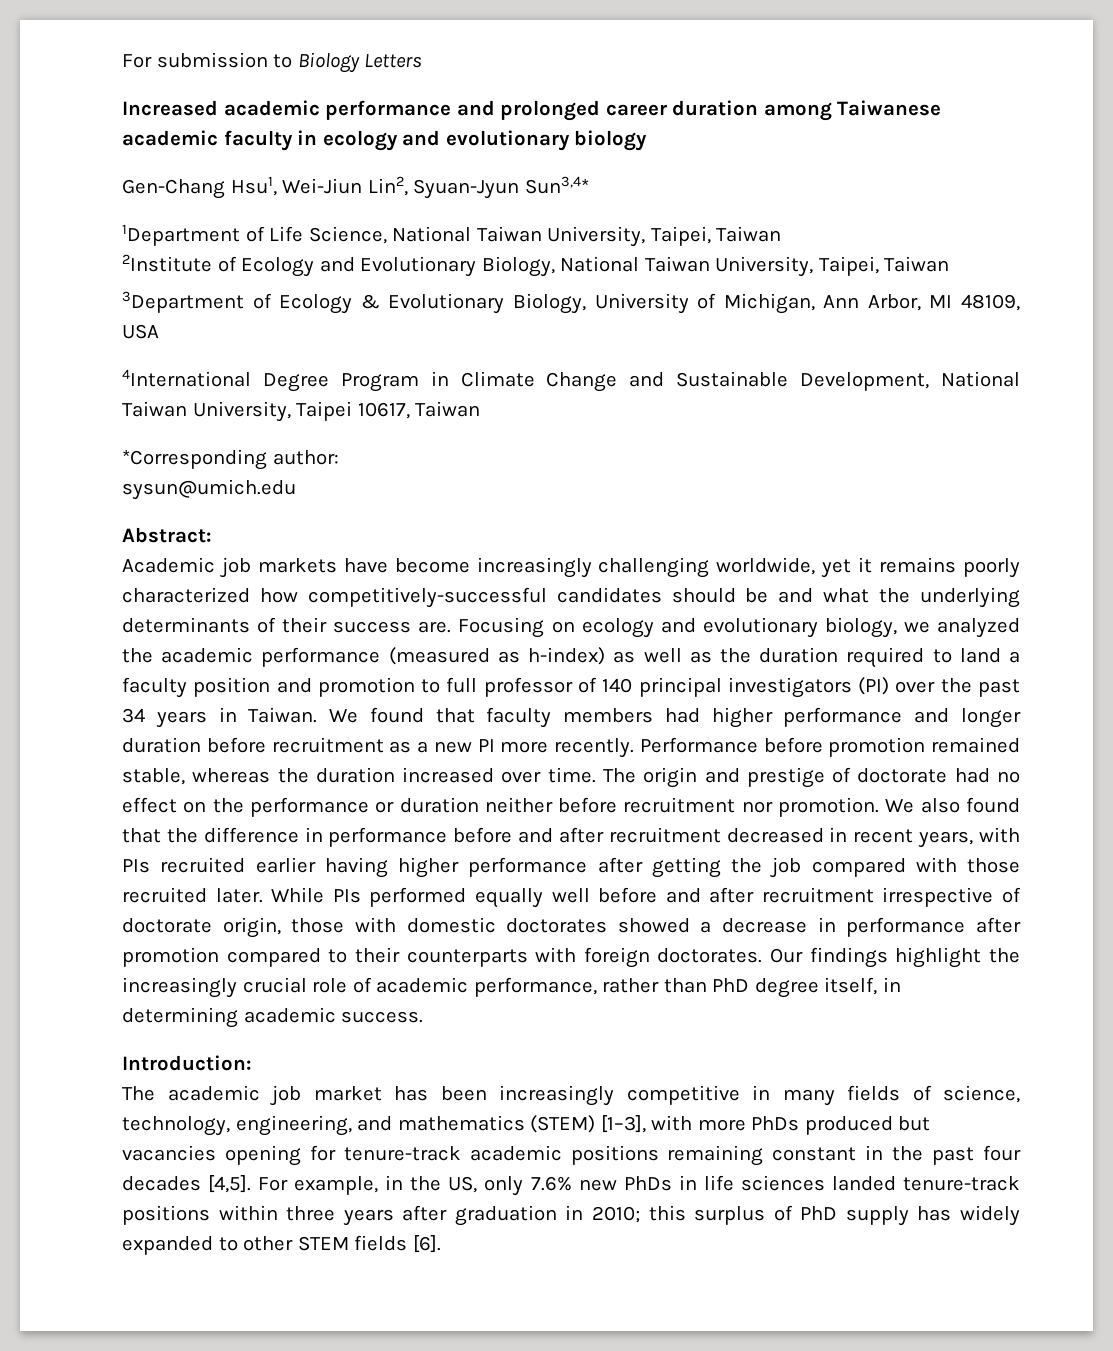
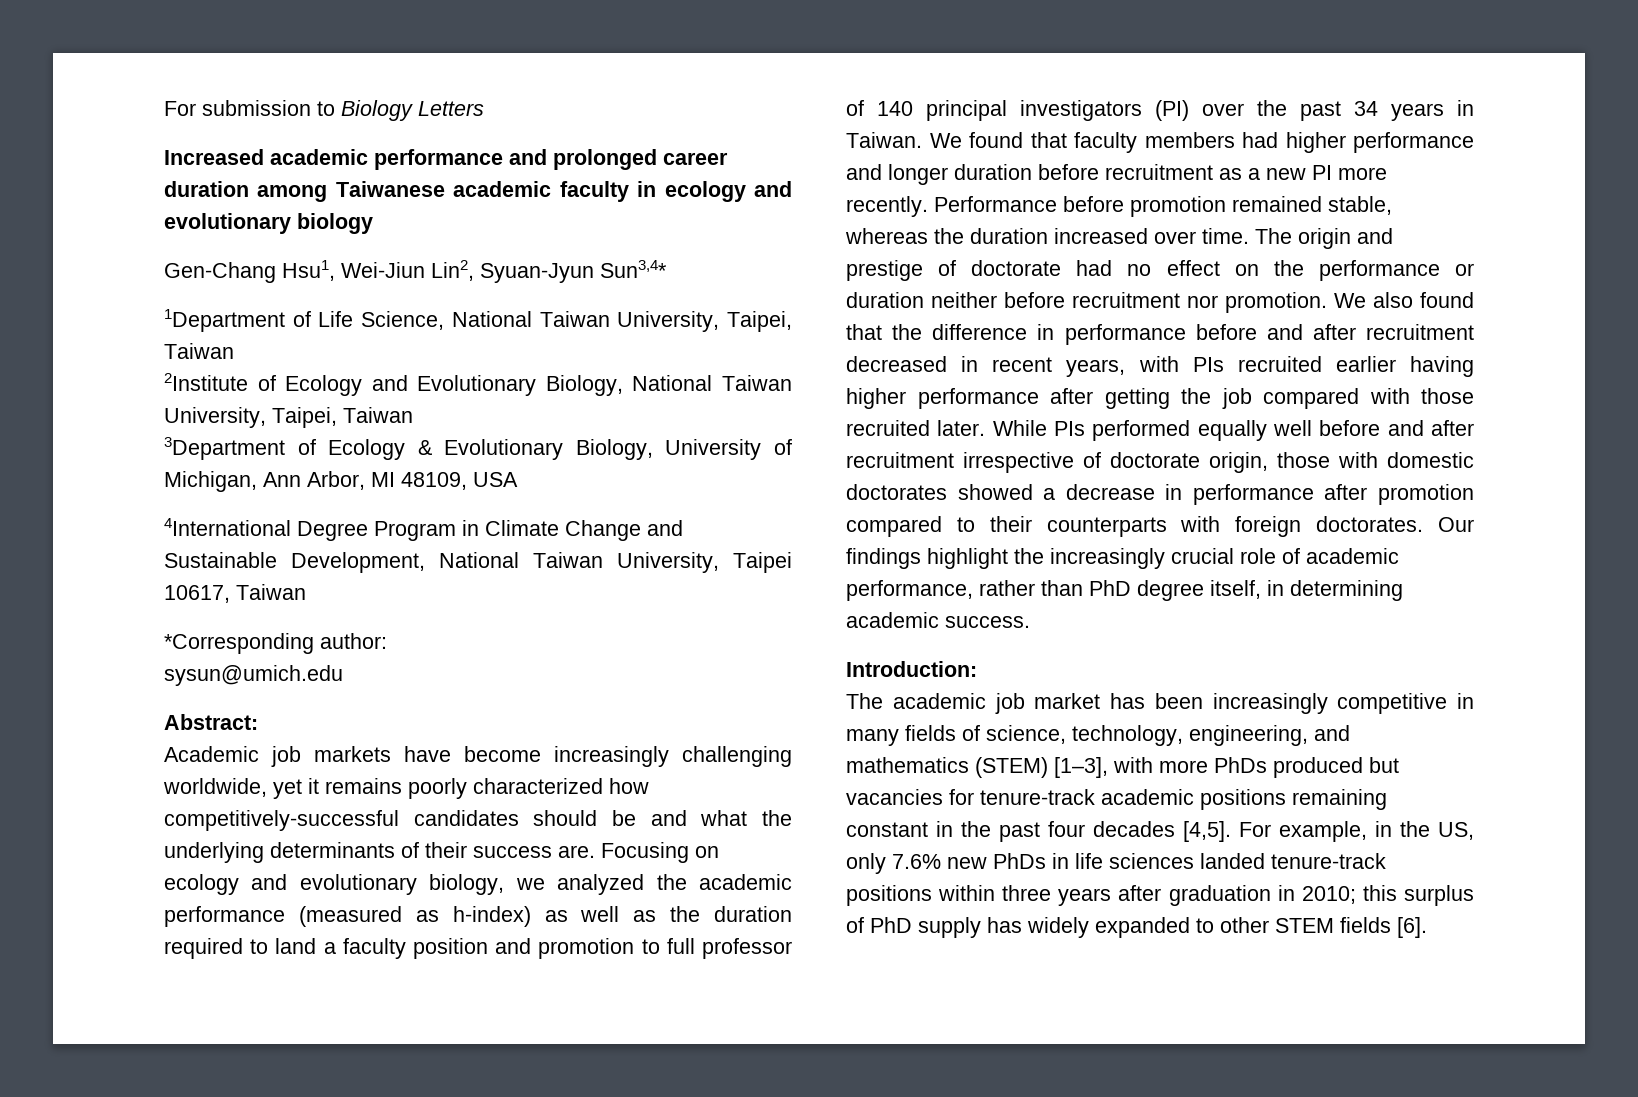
- The academic job market has been increasingly competitive in many fields of science, technology, engineering, and mathematics (STEM) [1–3], with more PhDs produced but vacancies opening for tenure-track academic positions remaining constant in the past four decades [4,5].
+ The academic job market has been increasingly competitive in many fields of science, technology, engineering, and mathematics (STEM) [1–3], with more PhDs produced but vacancies for tenure-track academic positions remaining constant in the past four decades [4,5].

